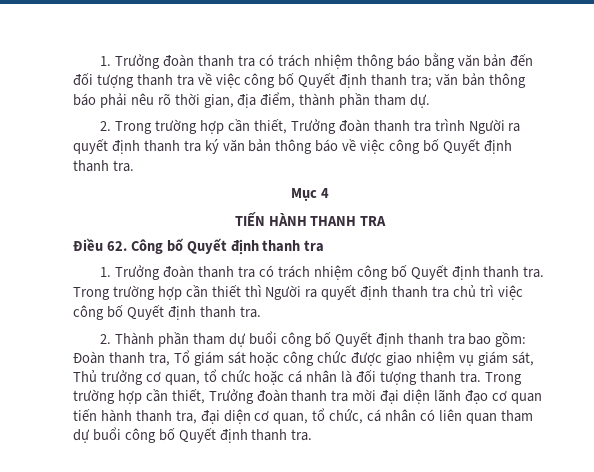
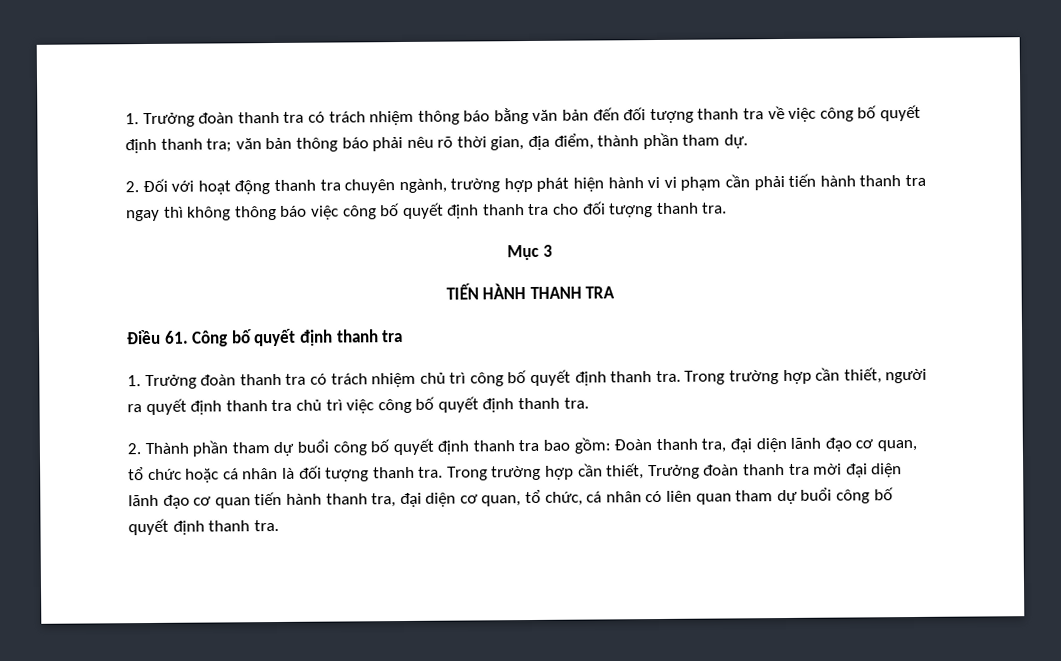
- 1. Trưởng đoàn thanh tra có trách nhiệm thông báo bằng văn bản đến đối tượng thanh tra về việc công bố Quyết định thanh tra; văn bản thông báo phải nêu rõ thời gian, địa điểm, thành phần tham dự.
+ 1. Trưởng đoàn thanh tra có trách nhiệm thông báo bằng văn bản đến đối tượng thanh tra về việc công bố quyết định thanh tra; văn bản thông báo phải nêu rõ thời gian, địa điểm, thành phần tham dự.
- 2. Trong trường hợp cần thiết, Trưởng đoàn thanh tra trình Người ra quyết định thanh tra ký văn bản thông báo về việc công bố Quyết định thanh tra.
+ 2. Đối với hoạt động thanh tra chuyên ngành, trường hợp phát hiện hành vi vi phạm cần phải tiến hành thanh tra ngay thì không thông báo việc công bố quyết định thanh tra cho đối tượng thanh tra.
- Mục 4
+ Mục 3
- Điều 62. Công bố Quyết định thanh tra
+ Điều 61. Công bố quyết định thanh tra
- 1. Trưởng đoàn thanh tra có trách nhiệm công bố Quyết định thanh tra.
+ 1. Trưởng đoàn thanh tra có trách nhiệm chủ trì công bố quyết định thanh tra.
- Trong trường hợp cần thiết thì Người ra quyết định thanh tra chủ trì việc công bố Quyết định thanh tra.
+ Trong trường hợp cần thiết, người ra quyết định thanh tra chủ trì việc công bố quyết định thanh tra.
- 2. Thành phần tham dự buổi công bố Quyết định thanh tra bao gồm: Đoàn thanh tra, Tổ giám sát hoặc công chức được giao nhiệm vụ giám sát, Thủ trưởng cơ quan, tổ chức hoặc cá nhân là đối tượng thanh tra.
+ 2. Thành phần tham dự buổi công bố quyết định thanh tra bao gồm: Đoàn thanh tra, đại diện lãnh đạo cơ quan, tổ chức hoặc cá nhân là đối tượng thanh tra.
- Trong trường hợp cần thiết, Trưởng đoàn thanh tra mời đại diện lãnh đạo cơ quan tiến hành thanh tra, đại diện cơ quan, tổ chức, cá nhân có liên quan tham dự buổi công bố Quyết định thanh tra.
+ Trong trường hợp cần thiết, Trưởng đoàn thanh tra mời đại diện lãnh đạo cơ quan tiến hành thanh tra, đại diện cơ quan, tổ chức, cá nhân có liên quan tham dự buổi công bố quyết định thanh tra.

